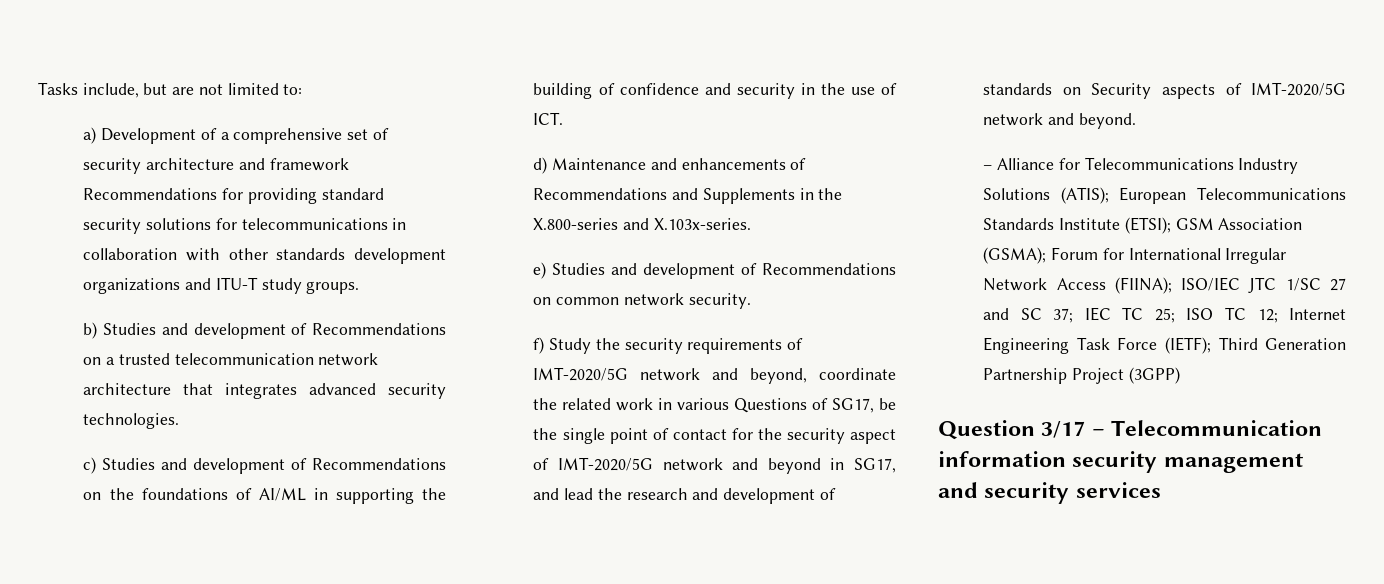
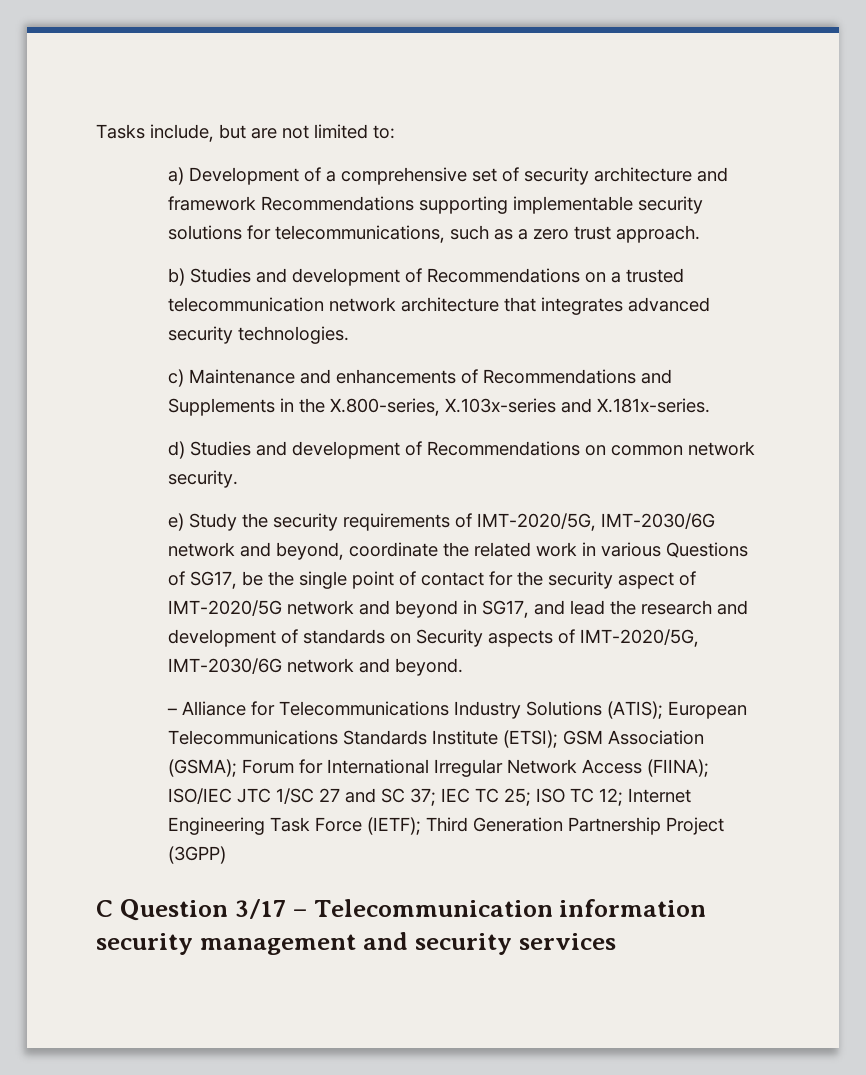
- a) Development of a comprehensive set of security architecture and framework Recommendations for providing standard security solutions for telecommunications in collaboration with other standards development organizations and ITU-T study groups.
+ a) Development of a comprehensive set of security architecture and framework Recommendations supporting implementable security solutions for telecommunications, such as a zero trust approach.
- c) Studies and development of Recommendations on the foundations of AI/ML in supporting the building of confidence and security in the use of ICT.
- d) Maintenance and enhancements of Recommendations and Supplements in the X.800-series and X.103x-series.
- e) Studies and development of Recommendations on common network security.
+ c) Maintenance and enhancements of Recommendations and Supplements in the X.800-series, X.103x-series and X.181x-series.
+ d) Studies and development of Recommendations on common network security.
- f) Study the security requirements of IMT-2020/5G network and beyond, coordinate the related work in various Questions of SG17, be the single point of contact for the security aspect of IMT-2020/5G network and beyond in SG17, and lead the research and development of standards on Security aspects of IMT-2020/5G network and beyond.
+ e) Study the security requirements of IMT-2020/5G, IMT-2030/6G network and beyond, coordinate the related work in various Questions of SG17, be the single point of contact for the security aspect of IMT-2020/5G network and beyond in SG17, and lead the research and development of standards on Security aspects of IMT-2020/5G, IMT-2030/6G network and beyond.
- Question 3/17 – Telecommunication information security management and security services
+ C Question 3/17 – Telecommunication information security management and security services

